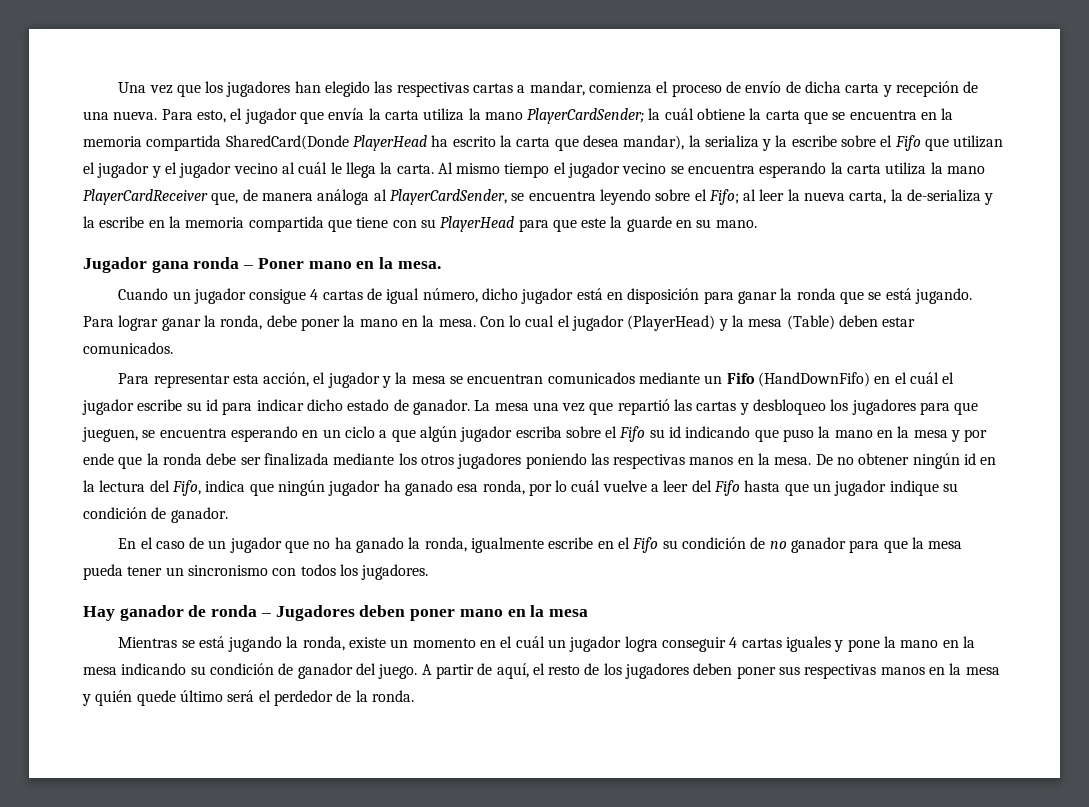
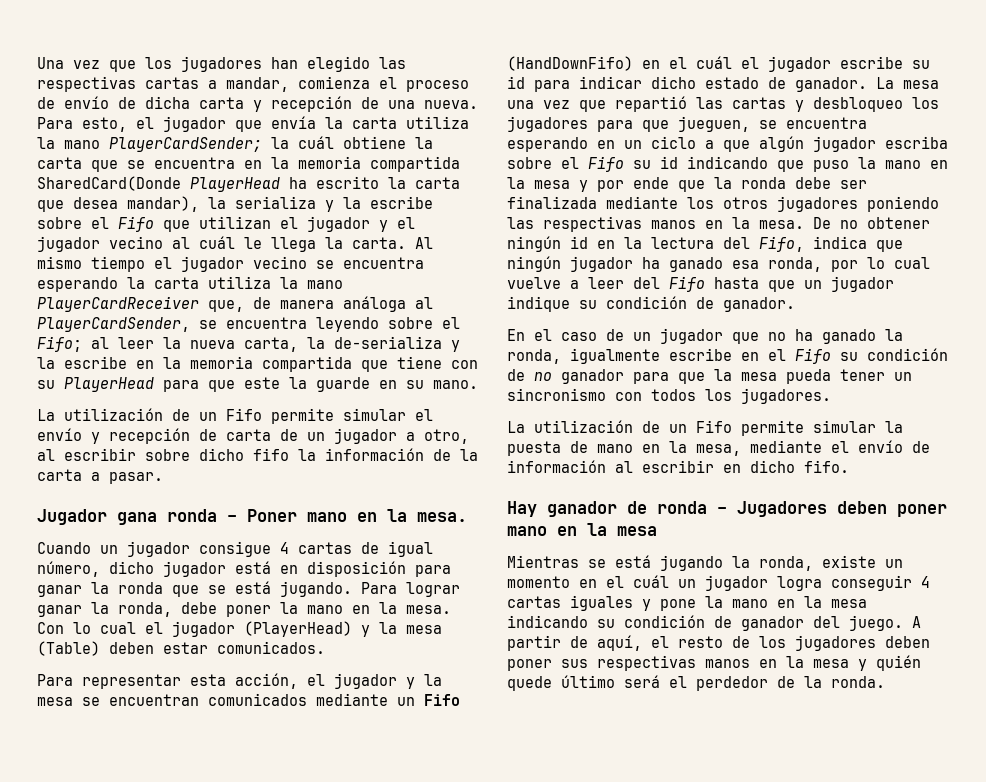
+ La utilización de un Fifo permite simular el envío y recepción de carta de un jugador a otro, al escribir sobre dicho fifo la información de la carta a pasar.
- De no obtener ningún id en la lectura del Fifo, indica que ningún jugador ha ganado esa ronda, por lo cuál vuelve a leer del Fifo hasta que un jugador indique su condición de ganador.
+ De no obtener ningún id en la lectura del Fifo, indica que ningún jugador ha ganado esa ronda, por lo cual vuelve a leer del Fifo hasta que un jugador indique su condición de ganador.
+ La utilización de un Fifo permite simular la puesta de mano en la mesa, mediante el envío de información al escribir en dicho fifo.

